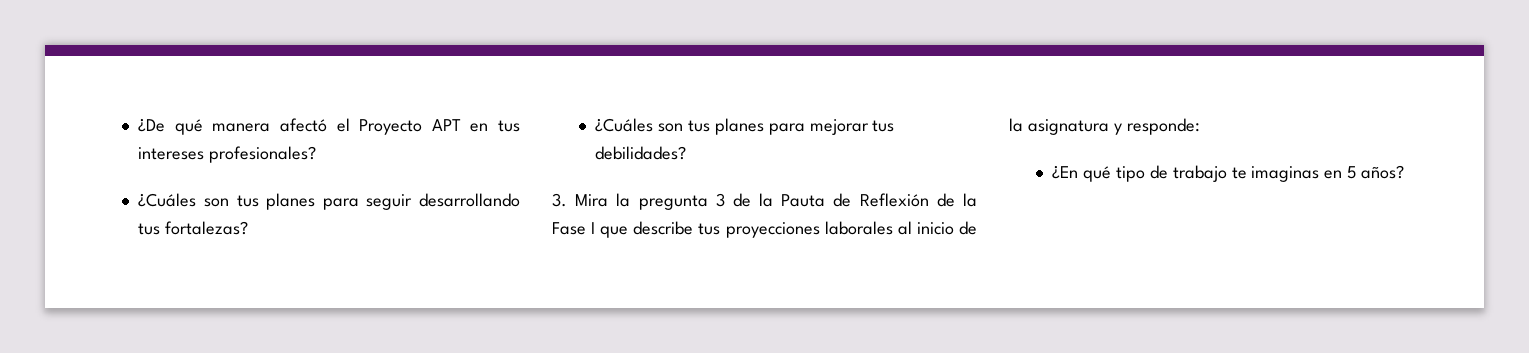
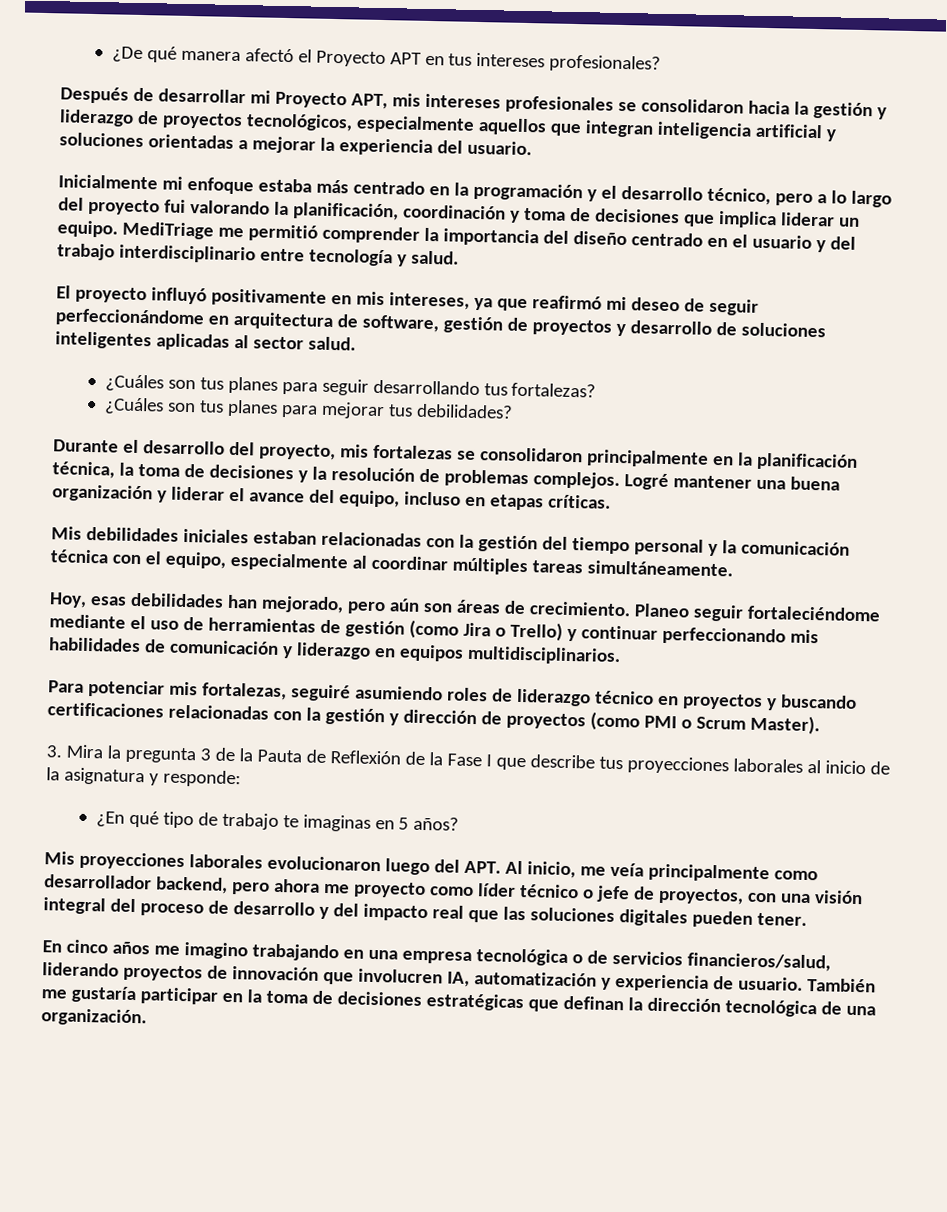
+ Después de desarrollar mi Proyecto APT, mis intereses profesionales se consolidaron hacia la gestión y liderazgo de proyectos tecnológicos, especialmente aquellos que integran inteligencia artificial y soluciones orientadas a mejorar la experiencia del usuario.
+ Inicialmente mi enfoque estaba más centrado en la programación y el desarrollo técnico, pero a lo largo del proyecto fui valorando la planificación, coordinación y toma de decisiones que implica liderar un equipo. MediTriage me permitió comprender la importancia del diseño centrado en el usuario y del trabajo interdisciplinario entre tecnología y salud.
+ El proyecto influyó positivamente en mis intereses, ya que reafirmó mi deseo de seguir perfeccionándome en arquitectura de software, gestión de proyectos y desarrollo de soluciones inteligentes aplicadas al sector salud.
+ Durante el desarrollo del proyecto, mis fortalezas se consolidaron principalmente en la planificación técnica, la toma de decisiones y la resolución de problemas complejos. Logré mantener una buena organización y liderar el avance del equipo, incluso en etapas críticas.
+ Mis debilidades iniciales estaban relacionadas con la gestión del tiempo personal y la comunicación técnica con el equipo, especialmente al coordinar múltiples tareas simultáneamente.
+ Hoy, esas debilidades han mejorado, pero aún son áreas de crecimiento. Planeo seguir fortaleciéndome mediante el uso de herramientas de gestión (como Jira o Trello) y continuar perfeccionando mis habilidades de comunicación y liderazgo en equipos multidisciplinarios.
+ Para potenciar mis fortalezas, seguiré asumiendo roles de liderazgo técnico en proyectos y buscando certificaciones relacionadas con la gestión y dirección de proyectos (como PMI o Scrum Master).
+ Mis proyecciones laborales evolucionaron luego del APT. Al inicio, me veía principalmente como desarrollador backend, pero ahora me proyecto como líder técnico o jefe de proyectos, con una visión integral del proceso de desarrollo y del impacto real que las soluciones digitales pueden tener.
+ En cinco años me imagino trabajando en una empresa tecnológica o de servicios financieros/salud, liderando proyectos de innovación que involucren IA, automatización y experiencia de usuario. También me gustaría participar en la toma de decisiones estratégicas que definan la dirección tecnológica de una organización.

